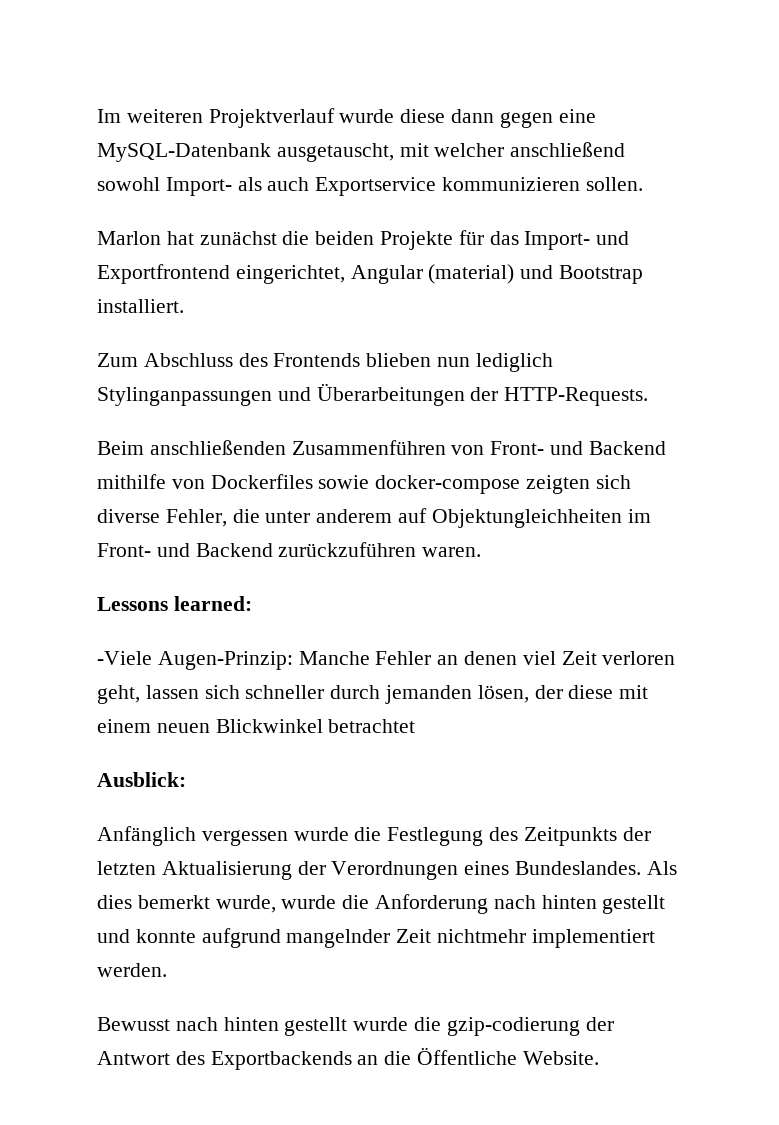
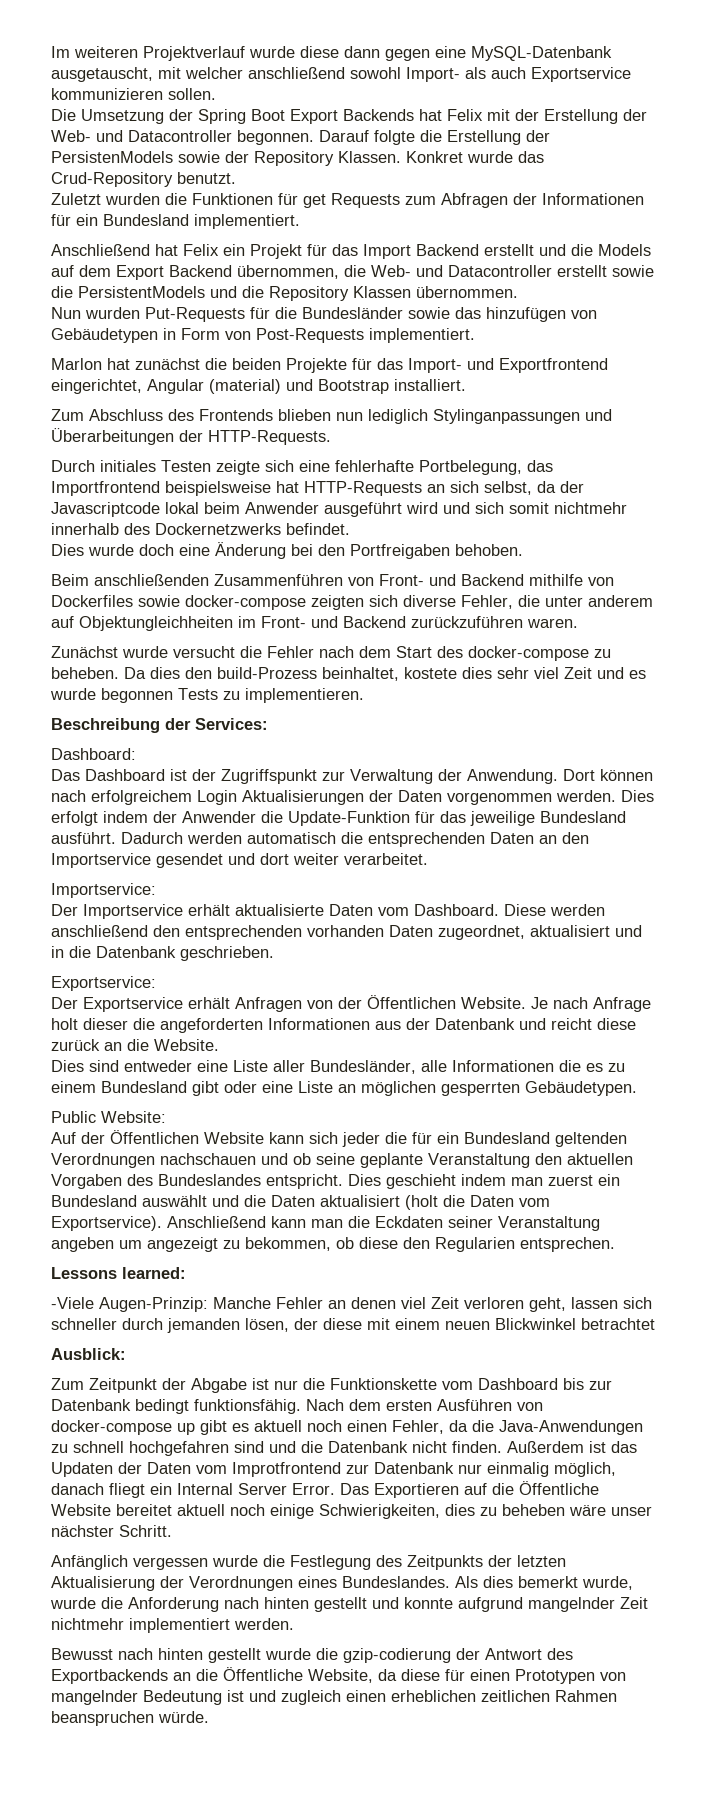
+ Die Umsetzung der Spring Boot Export Backends hat Felix mit der Erstellung der Web- und Datacontroller begonnen. Darauf folgte die Erstellung der PersistenModels sowie der Repository Klassen. Konkret wurde das Crud-Repository benutzt.
+ Zuletzt wurden die Funktionen für get Requests zum Abfragen der Informationen für ein Bundesland implementiert.
+ Anschließend hat Felix ein Projekt für das Import Backend erstellt und die Models auf dem Export Backend übernommen, die Web- und Datacontroller erstellt sowie die PersistentModels und die Repository Klassen übernommen.
+ Nun wurden Put-Requests für die Bundesländer sowie das hinzufügen von Gebäudetypen in Form von Post-Requests implementiert.
+ Durch initiales Testen zeigte sich eine fehlerhafte Portbelegung, das Importfrontend beispielsweise hat HTTP-Requests an sich selbst, da der Javascriptcode lokal beim Anwender ausgeführt wird und sich somit nichtmehr innerhalb des Dockernetzwerks befindet.
+ Dies wurde doch eine Änderung bei den Portfreigaben behoben.
+ Zunächst wurde versucht die Fehler nach dem Start des docker-compose zu beheben. Da dies den build-Prozess beinhaltet, kostete dies sehr viel Zeit und es wurde begonnen Tests zu implementieren.
+ Beschreibung der Services:
+ Dashboard:
+ Das Dashboard ist der Zugriffspunkt zur Verwaltung der Anwendung. Dort können nach erfolgreichem Login Aktualisierungen der Daten vorgenommen werden. Dies erfolgt indem der Anwender die Update-Funktion für das jeweilige Bundesland ausführt. Dadurch werden automatisch die entsprechenden Daten an den Importservice gesendet und dort weiter verarbeitet.
+ Importservice:
+ Der Importservice erhält aktualisierte Daten vom Dashboard. Diese werden anschließend den entsprechenden vorhanden Daten zugeordnet, aktualisiert und in die Datenbank geschrieben.
+ Exportservice:
+ Der Exportservice erhält Anfragen von der Öffentlichen Website. Je nach Anfrage holt dieser die angeforderten Informationen aus der Datenbank und reicht diese zurück an die Website.
+ Dies sind entweder eine Liste aller Bundesländer, alle Informationen die es zu einem Bundesland gibt oder eine Liste an möglichen gesperrten Gebäudetypen.
+ Public Website:
+ Auf der Öffentlichen Website kann sich jeder die für ein Bundesland geltenden Verordnungen nachschauen und ob seine geplante Veranstaltung den aktuellen Vorgaben des Bundeslandes entspricht. Dies geschieht indem man zuerst ein Bundesland auswählt und die Daten aktualisiert (holt die Daten vom Exportservice). Anschließend kann man die Eckdaten seiner Veranstaltung angeben um angezeigt zu bekommen, ob diese den Regularien entsprechen.
+ Zum Zeitpunkt der Abgabe ist nur die Funktionskette vom Dashboard bis zur Datenbank bedingt funktionsfähig. Nach dem ersten Ausführen von docker-compose up gibt es aktuell noch einen Fehler, da die Java-Anwendungen zu schnell hochgefahren sind und die Datenbank nicht finden. Außerdem ist das Updaten der Daten vom Improtfrontend zur Datenbank nur einmalig möglich, danach fliegt ein Internal Server Error. Das Exportieren auf die Öffentliche Website bereitet aktuell noch einige Schwierigkeiten, dies zu beheben wäre unser nächster Schritt.
- Bewusst nach hinten gestellt wurde die gzip-codierung der Antwort des Exportbackends an die Öffentliche Website.
+ Bewusst nach hinten gestellt wurde die gzip-codierung der Antwort des Exportbackends an die Öffentliche Website, da diese für einen Prototypen von mangelnder Bedeutung ist und zugleich einen erheblichen zeitlichen Rahmen beanspruchen würde.

